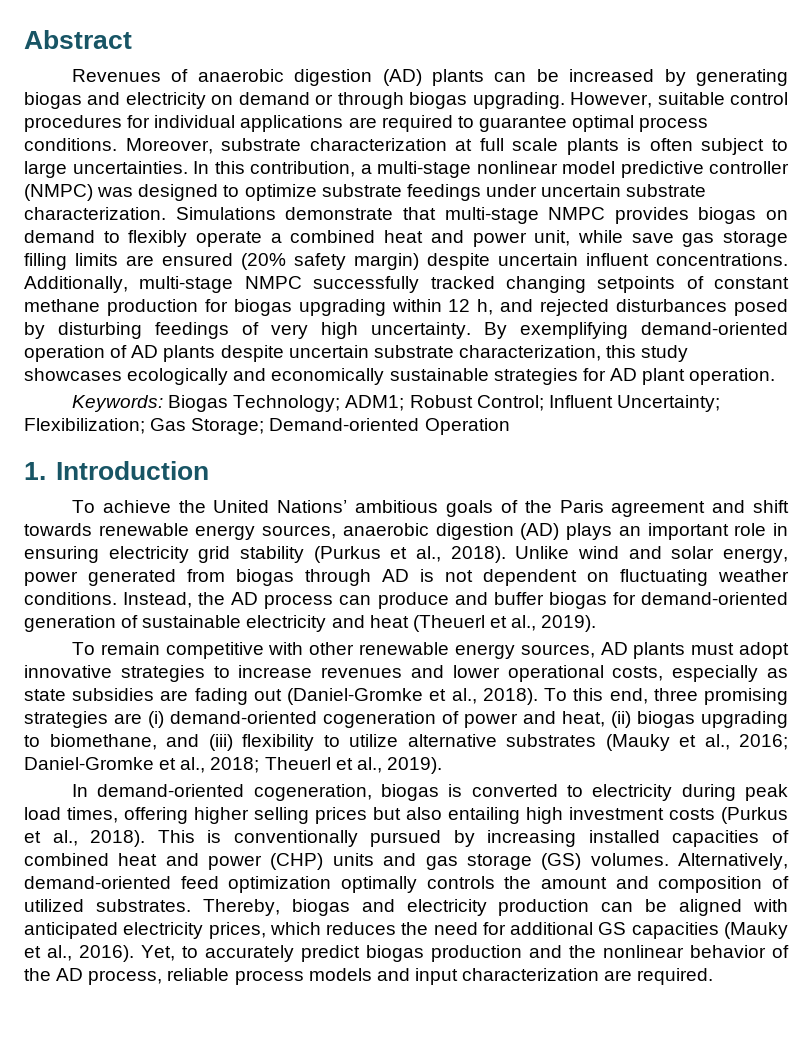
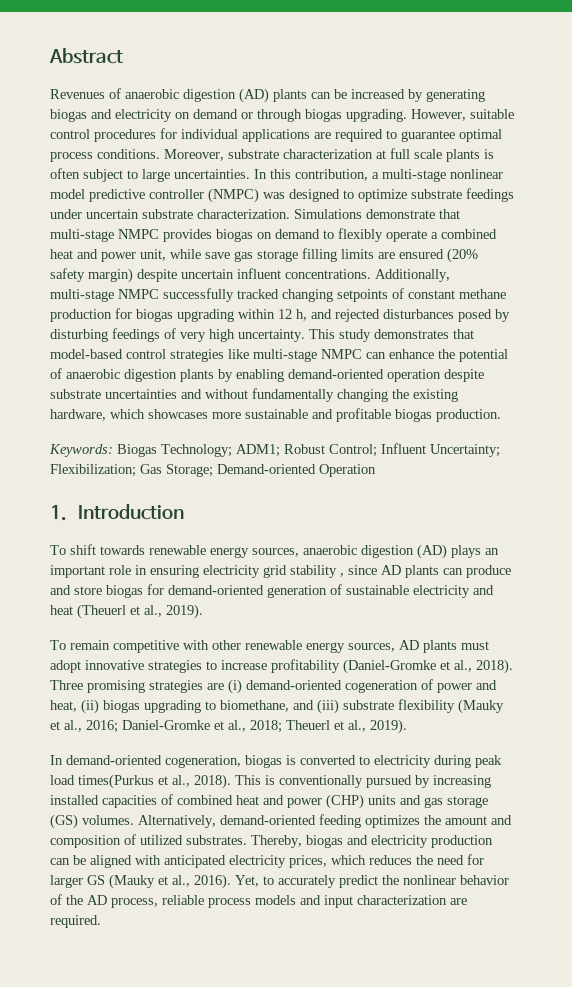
- By exemplifying demand-oriented operation of AD plants despite uncertain substrate characterization, this study showcases ecologically and economically sustainable strategies for AD plant operation.
+ This study demonstrates that model-based control strategies like multi-stage NMPC can enhance the potential of anaerobic digestion plants by enabling demand-oriented operation despite substrate uncertainties and without fundamentally changing the existing hardware, which showcases more sustainable and profitable biogas production.
- To achieve the United Nations’ ambitious goals of the Paris agreement and shift towards renewable energy sources, anaerobic digestion (AD) plays an important role in ensuring electricity grid stability (Purkus et al., 2018). Unlike wind and solar energy, power generated from biogas through AD is not dependent on fluctuating weather conditions. Instead, the AD process can produce and buffer biogas for demand-oriented generation of sustainable electricity and heat (Theuerl et al., 2019).
+ To shift towards renewable energy sources, anaerobic digestion (AD) plays an important role in ensuring electricity grid stability , since AD plants can produce and store biogas for demand-oriented generation of sustainable electricity and heat (Theuerl et al., 2019).
- To remain competitive with other renewable energy sources, AD plants must adopt innovative strategies to increase revenues and lower operational costs, especially as state subsidies are fading out (Daniel‐Gromke et al., 2018). To this end, three promising strategies are (i) demand-oriented cogeneration of power and heat, (ii) biogas upgrading to biomethane, and (iii) flexibility to utilize alternative substrates (Mauky et al., 2016; Daniel‐Gromke et al., 2018; Theuerl et al., 2019).
+ To remain competitive with other renewable energy sources, AD plants must adopt innovative strategies to increase profitability (Daniel‐Gromke et al., 2018). Three promising strategies are (i) demand-oriented cogeneration of power and heat, (ii) biogas upgrading to biomethane, and (iii) substrate flexibility (Mauky et al., 2016; Daniel‐Gromke et al., 2018; Theuerl et al., 2019).
- In demand-oriented cogeneration, biogas is converted to electricity during peak load times, offering higher selling prices but also entailing high investment costs (Purkus et al., 2018).
+ In demand-oriented cogeneration, biogas is converted to electricity during peak load times(Purkus et al., 2018).
- Alternatively, demand-oriented feed optimization optimally controls the amount and composition of utilized substrates.
+ Alternatively, demand-oriented feeding optimizes the amount and composition of utilized substrates.
- Thereby, biogas and electricity production can be aligned with anticipated electricity prices, which reduces the need for additional GS capacities (Mauky et al., 2016).
+ Thereby, biogas and electricity production can be aligned with anticipated electricity prices, which reduces the need for larger GS (Mauky et al., 2016).
- Yet, to accurately predict biogas production and the nonlinear behavior of the AD process, reliable process models and input characterization are required.
+ Yet, to accurately predict the nonlinear behavior of the AD process, reliable process models and input characterization are required.

